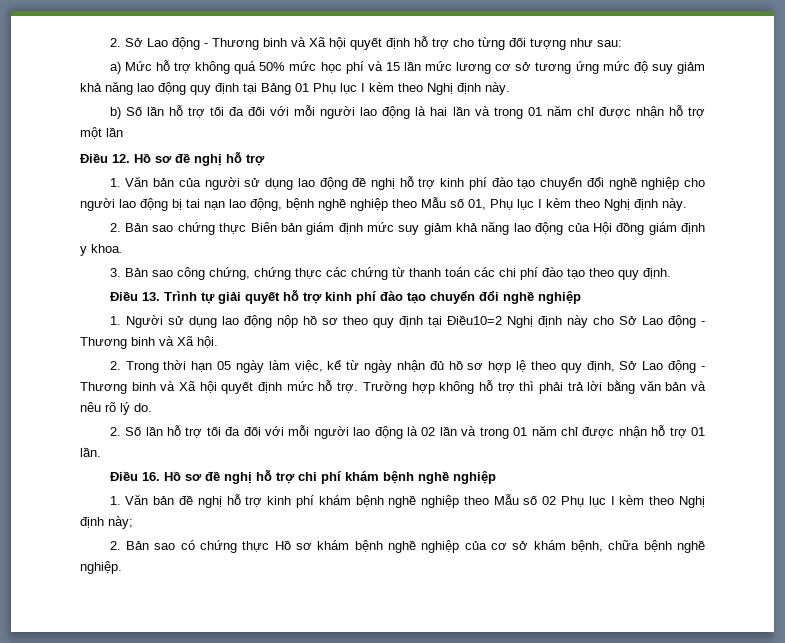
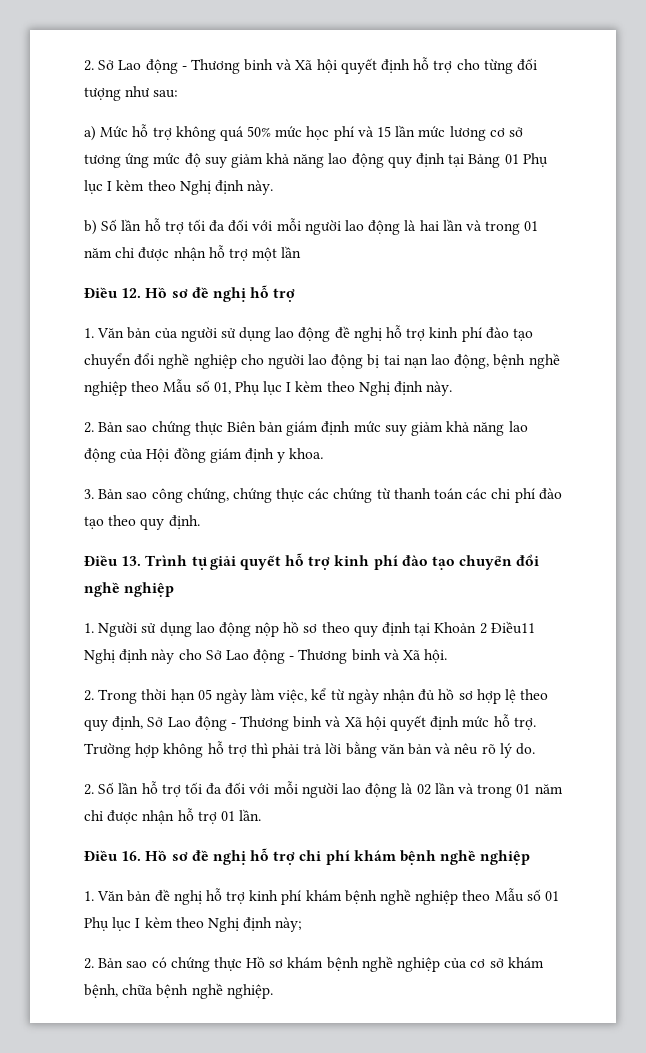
- 1. Người sử dụng lao động nộp hồ sơ theo quy định tại Điều10=2 Nghị định này cho Sở Lao động - Thương binh và Xã hội.
+ 1. Người sử dụng lao động nộp hồ sơ theo quy định tại Khoản 2 Điều11 Nghị định này cho Sở Lao động - Thương binh và Xã hội.
- 1. Văn bản đề nghị hỗ trợ kinh phí khám bệnh nghề nghiệp theo Mẫu số 02 Phụ lục I kèm theo Nghị định này;
+ 1. Văn bản đề nghị hỗ trợ kinh phí khám bệnh nghề nghiệp theo Mẫu số 01 Phụ lục I kèm theo Nghị định này;

